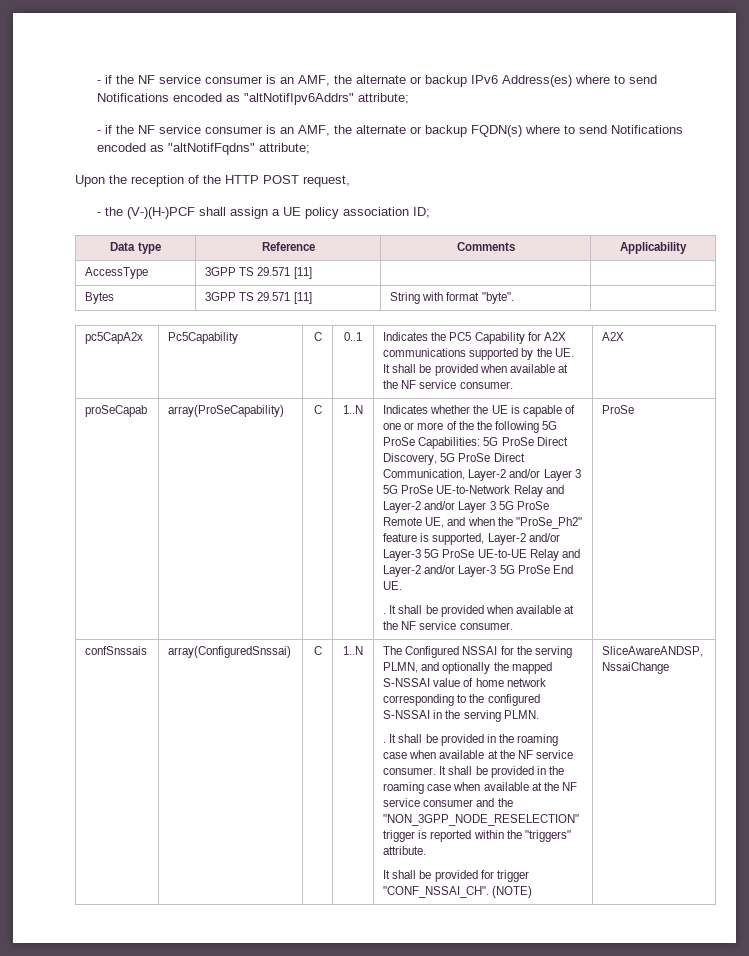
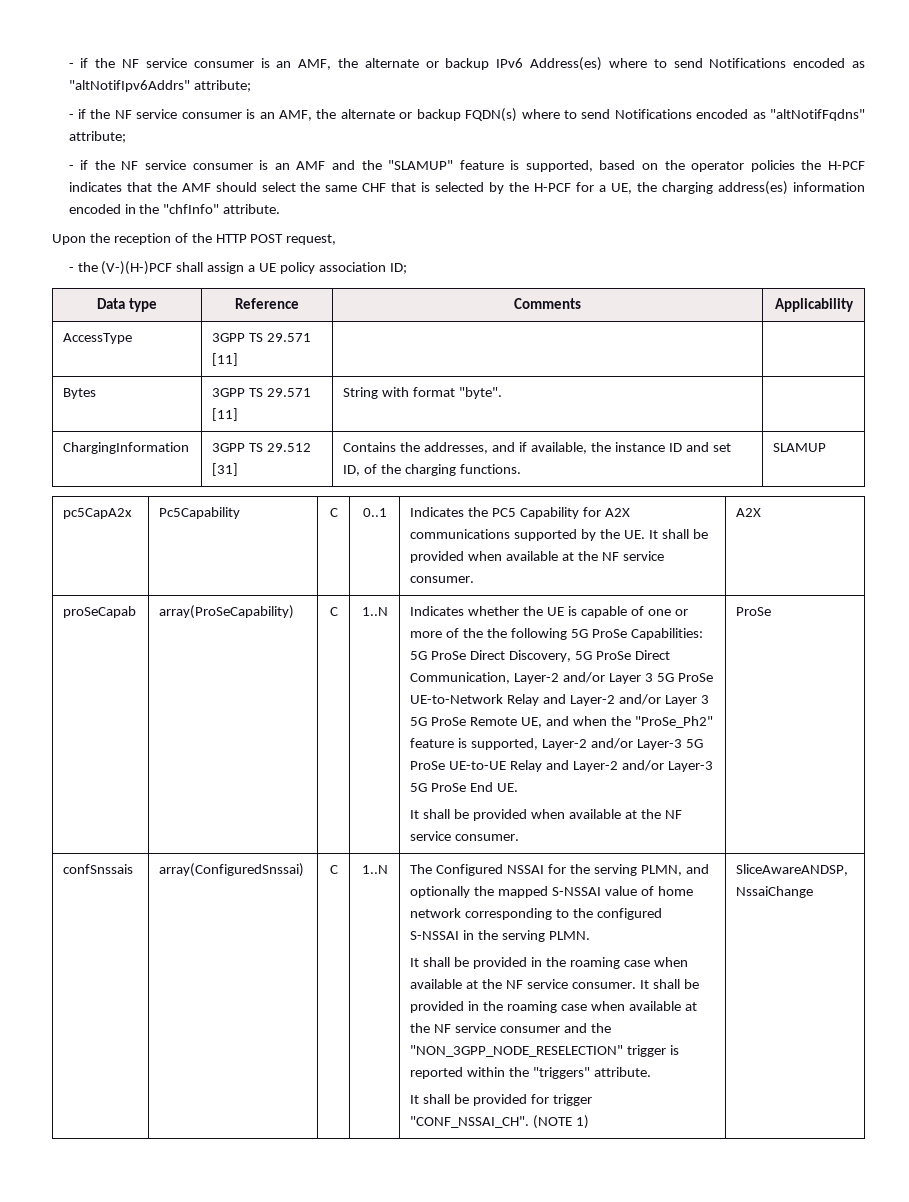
+ - if the NF service consumer is an AMF and the "SLAMUP" feature is supported, based on the operator policies the H-PCF indicates that the AMF should select the same CHF that is selected by the H-PCF for a UE, the charging address(es) information encoded in the "chfInfo" attribute.
+ ChargingInformation | 3GPP TS 29.512 [31] | Contains the addresses, and if available, the instance ID and set ID, of the charging functions. | SLAMUP
  5G ProSe Direct Discovery, 5G ProSe Direct Communication, Layer-2 and/or Layer 3 5G ProSe UE-to-Network Relay and Layer-2 and/or Layer 3 5G ProSe Remote UE, and when the "ProSe_Ph2" feature is supported, Layer-2 and/or Layer-3 5G ProSe UE-to-UE Relay and Layer-2 and/or Layer-3 5G ProSe End UE.
- . It shall be provided when available at the NF service consumer.
+ It shall be provided when available at the NF service consumer.
  The Configured NSSAI for the serving PLMN, and optionally the mapped S-NSSAI value of home network corresponding to the configured S-NSSAI in the serving PLMN.
- . It shall be provided in the roaming case when available at the NF service consumer.
+ It shall be provided in the roaming case when available at the NF service consumer.
- (NOTE)
+ (NOTE 1)

